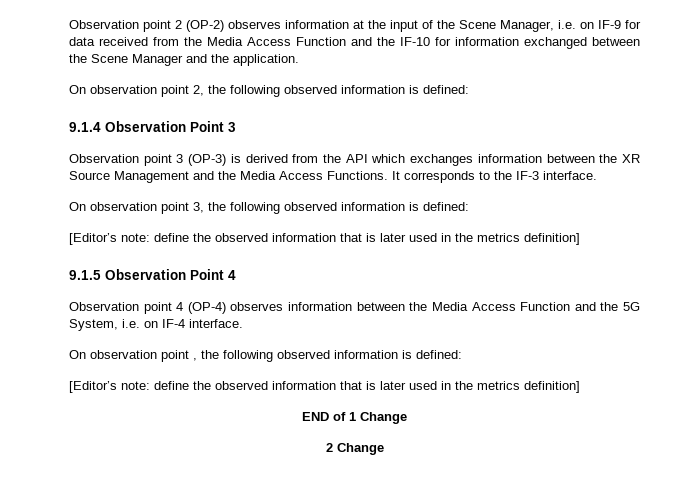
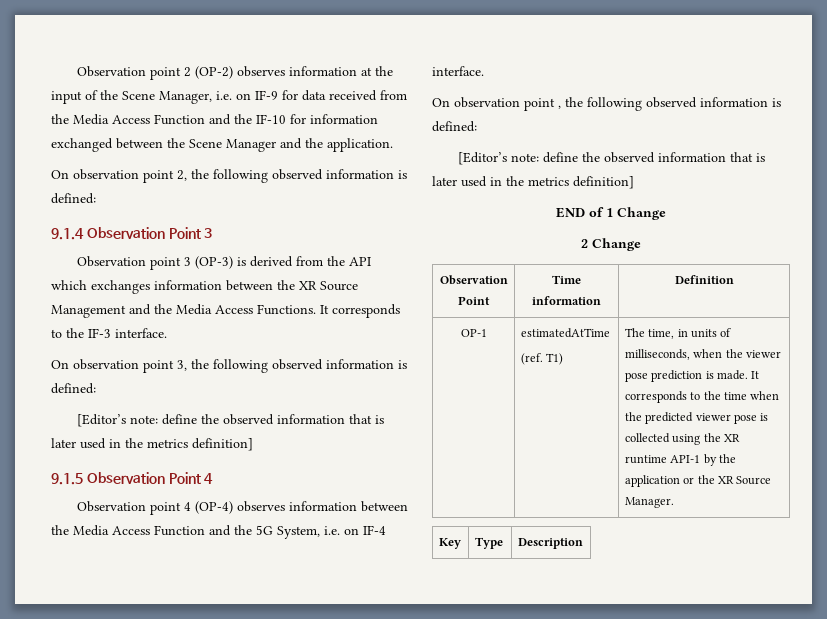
+ Observation Point | Time information | Definition
+ OP-1 | estimatedAtTime
+ (ref. T1) | The time, in units of milliseconds, when the viewer pose prediction is made. It corresponds to the time when the predicted viewer pose is collected using the XR runtime API-1 by the application or the XR Source Manager.
+ Key | Type | Description

